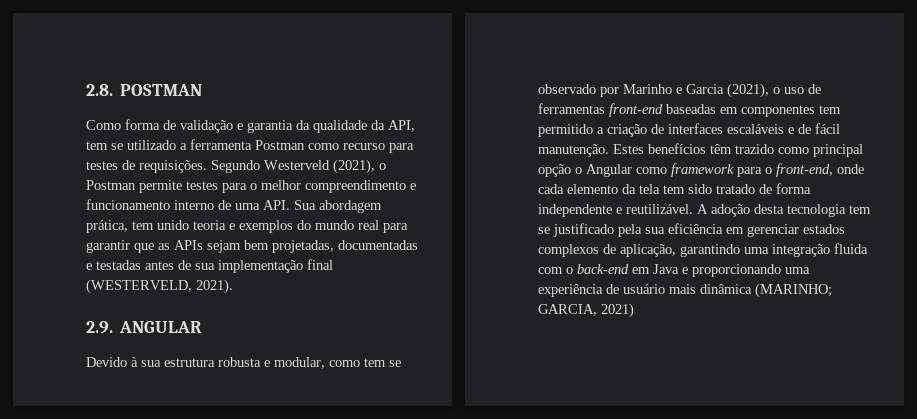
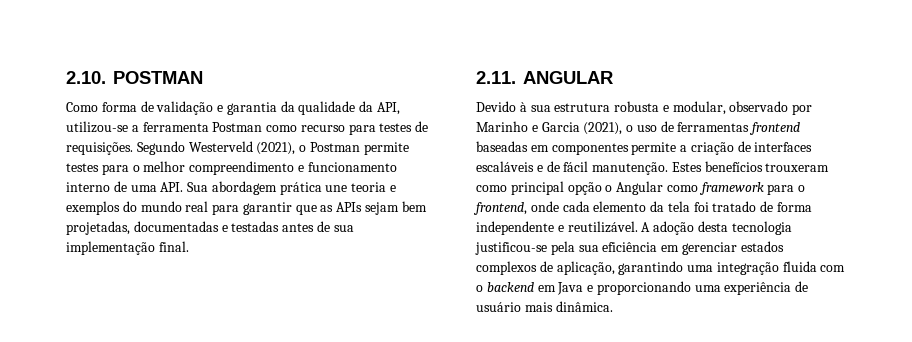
- 2.8. POSTMAN
+ 2.10. POSTMAN
- Como forma de validação e garantia da qualidade da API, tem se utilizado a ferramenta Postman como recurso para testes de requisições.
+ Como forma de validação e garantia da qualidade da API, utilizou-se a ferramenta Postman como recurso para testes de requisições.
- Segundo Westerveld (2021), o Postman permite testes para o melhor compreendimento e funcionamento interno de uma API. Sua abordagem prática, tem unido teoria e exemplos do mundo real para garantir que as APIs sejam bem projetadas, documentadas e testadas antes de sua implementação final (WESTERVELD, 2021).
- 2.9. ANGULAR
+ Segundo Westerveld (2021), o Postman permite testes para o melhor compreendimento e funcionamento interno de uma API. Sua abordagem prática une teoria e exemplos do mundo real para garantir que as APIs sejam bem projetadas, documentadas e testadas antes de sua implementação final.
+ 2.11. ANGULAR
- Devido à sua estrutura robusta e modular, como tem se observado por Marinho e Garcia (2021), o uso de ferramentas front-end baseadas em componentes tem permitido a criação de interfaces escaláveis e de fácil manutenção.
+ Devido à sua estrutura robusta e modular, observado por Marinho e Garcia (2021), o uso de ferramentas frontend baseadas em componentes permite a criação de interfaces escaláveis e de fácil manutenção.
- Estes benefícios têm trazido como principal opção o Angular como framework para o front-end, onde cada elemento da tela tem sido tratado de forma independente e reutilizável.
+ Estes benefícios trouxeram como principal opção o Angular como framework para o frontend, onde cada elemento da tela foi tratado de forma independente e reutilizável.
- A adoção desta tecnologia tem se justificado pela sua eficiência em gerenciar estados complexos de aplicação, garantindo uma integração fluida com o back-end em Java e proporcionando uma experiência de usuário mais dinâmica (MARINHO; GARCIA, 2021)
+ A adoção desta tecnologia justificou-se pela sua eficiência em gerenciar estados complexos de aplicação, garantindo uma integração fluida com o backend em Java e proporcionando uma experiência de usuário mais dinâmica.

